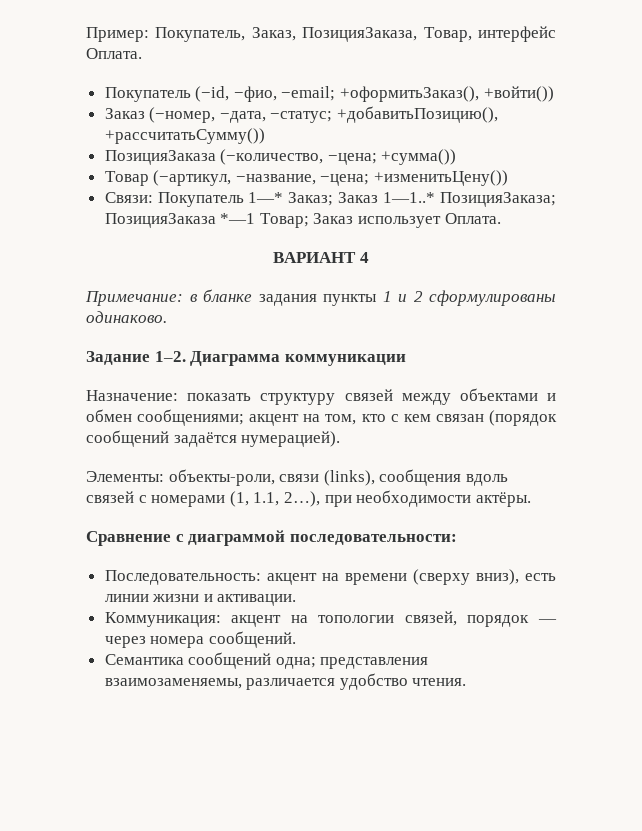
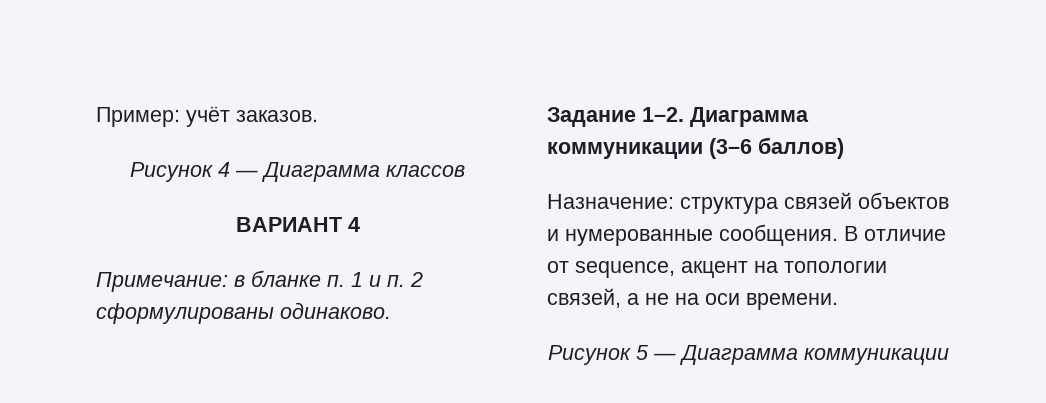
- Пример: Покупатель, Заказ, ПозицияЗаказа, Товар, интерфейс Оплата.
- Покупатель (−id, −фио, −email; +оформитьЗаказ(), +войти())
- Заказ (−номер, −дата, −статус; +добавитьПозицию(), +рассчитатьСумму())
- ПозицияЗаказа (−количество, −цена; +сумма())
- Товар (−артикул, −название, −цена; +изменитьЦену())
- Связи: Покупатель 1—* Заказ; Заказ 1—1..* ПозицияЗаказа; ПозицияЗаказа *—1 Товар; Заказ использует Оплата.
+ Пример: учёт заказов.
+ Рисунок 4 — Диаграмма классов
- Примечание: в бланке задания пункты 1 и 2 сформулированы одинаково.
+ Примечание: в бланке п. 1 и п. 2 сформулированы одинаково.
- Диаграмма коммуникации
+ Диаграмма коммуникации (3–6 баллов)
- Назначение: показать структуру связей между объектами и обмен сообщениями; акцент на том, кто с кем связан (порядок сообщений задаётся нумерацией).
- Элементы: объекты-роли, связи (links), сообщения вдоль связей с номерами (1, 1.1, 2…), при необходимости актёры.
- Сравнение с диаграммой последовательности:
- Последовательность: акцент на времени (сверху вниз), есть линии жизни и активации.
- Коммуникация: акцент на топологии связей, порядок — через номера сообщений.
- Семантика сообщений одна; представления взаимозаменяемы, различается удобство чтения.
+ Назначение: структура связей объектов и нумерованные сообщения. В отличие от sequence, акцент на топологии связей, а не на оси времени.
+ Рисунок 5 — Диаграмма коммуникации

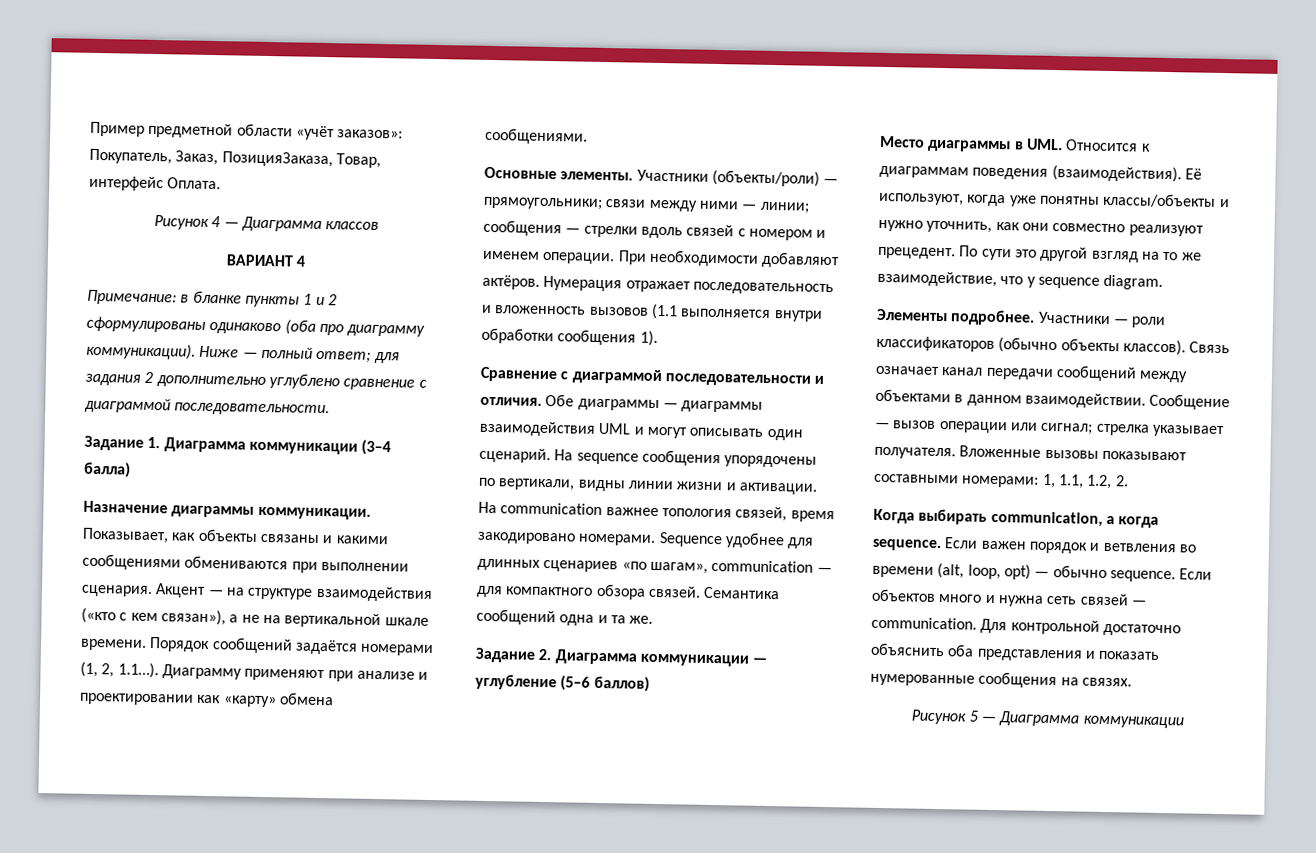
- Пример: учёт заказов.
+ Пример предметной области «учёт заказов»: Покупатель, Заказ, ПозицияЗаказа, Товар, интерфейс Оплата.
- Примечание: в бланке п. 1 и п. 2 сформулированы одинаково.
- Задание 1–2. Диаграмма коммуникации (3–6 баллов)
- Назначение: структура связей объектов и нумерованные сообщения. В отличие от sequence, акцент на топологии связей, а не на оси времени.
+ Примечание: в бланке пункты 1 и 2 сформулированы одинаково (оба про диаграмму коммуникации). Ниже — полный ответ; для задания 2 дополнительно углублено сравнение с диаграммой последовательности.
+ Задание 1. Диаграмма коммуникации (3–4 балла)
+ Назначение диаграммы коммуникации. Показывает, как объекты связаны и какими сообщениями обмениваются при выполнении сценария. Акцент — на структуре взаимодействия («кто с кем связан»), а не на вертикальной шкале времени. Порядок сообщений задаётся номерами (1, 2, 1.1…). Диаграмму применяют при анализе и проектировании как «карту» обмена сообщениями.
+ Основные элементы. Участники (объекты/роли) — прямоугольники; связи между ними — линии; сообщения — стрелки вдоль связей с номером и именем операции. При необходимости добавляют актёров. Нумерация отражает последовательность и вложенность вызовов (1.1 выполняется внутри обработки сообщения 1).
+ Сравнение с диаграммой последовательности и отличия. Обе диаграммы — диаграммы взаимодействия UML и могут описывать один сценарий. На sequence сообщения упорядочены по вертикали, видны линии жизни и активации. На communication важнее топология связей, время закодировано номерами. Sequence удобнее для длинных сценариев «по шагам», communication — для компактного обзора связей. Семантика сообщений одна и та же.
+ Задание 2. Диаграмма коммуникации — углубление (5–6 баллов)
+ Место диаграммы в UML. Относится к диаграммам поведения (взаимодействия). Её используют, когда уже понятны классы/объекты и нужно уточнить, как они совместно реализуют прецедент. По сути это другой взгляд на то же взаимодействие, что у sequence diagram.
+ Элементы подробнее. Участники — роли классификаторов (обычно объекты классов). Связь означает канал передачи сообщений между объектами в данном взаимодействии. Сообщение — вызов операции или сигнал; стрелка указывает получателя. Вложенные вызовы показывают составными номерами: 1, 1.1, 1.2, 2.
+ Когда выбирать communication, а когда sequence. Если важен порядок и ветвления во времени (alt, loop, opt) — обычно sequence. Если объектов много и нужна сеть связей — communication. Для контрольной достаточно объяснить оба представления и показать нумерованные сообщения на связях.

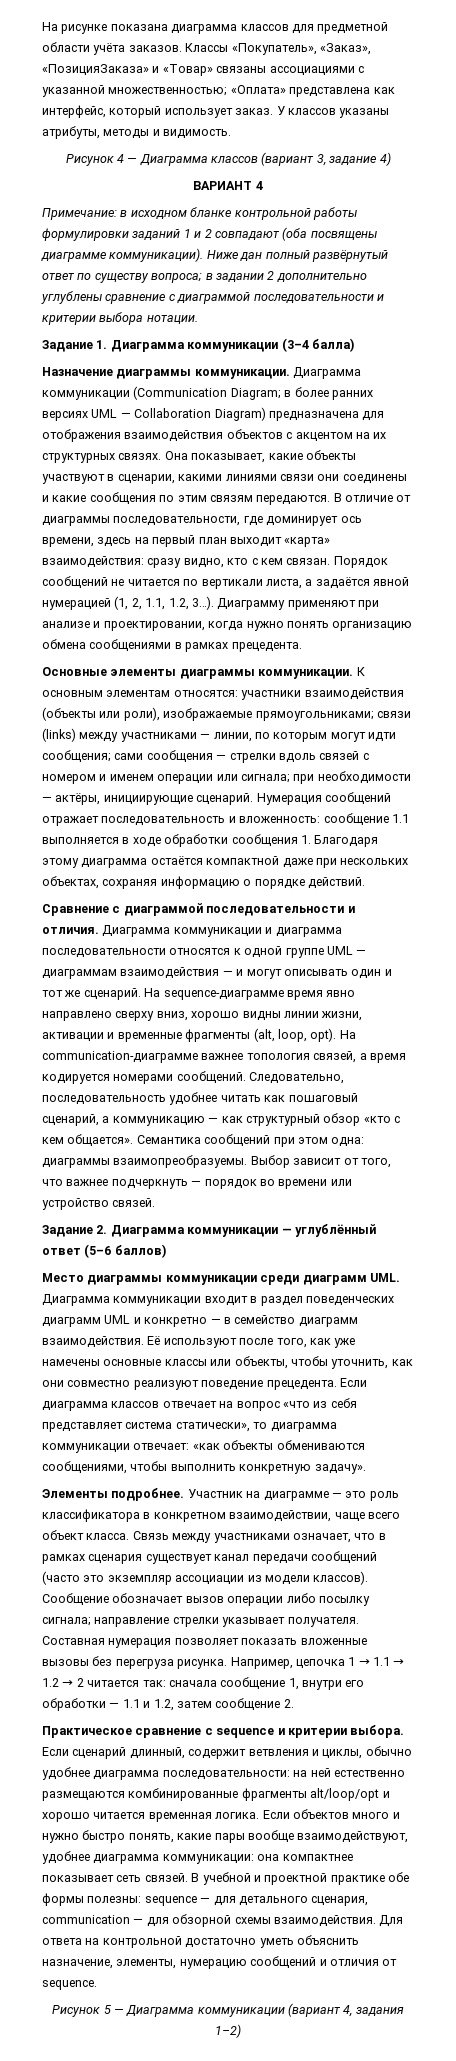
- Пример предметной области «учёт заказов»: Покупатель, Заказ, ПозицияЗаказа, Товар, интерфейс Оплата.
+ На рисунке показана диаграмма классов для предметной области учёта заказов. Классы «Покупатель», «Заказ», «ПозицияЗаказа» и «Товар» связаны ассоциациями с указанной множественностью; «Оплата» представлена как интерфейс, который использует заказ. У классов указаны атрибуты, методы и видимость.
- Рисунок 4 — Диаграмма классов
+ Рисунок 4 — Диаграмма классов (вариант 3, задание 4)
- Примечание: в бланке пункты 1 и 2 сформулированы одинаково (оба про диаграмму коммуникации). Ниже — полный ответ; для задания 2 дополнительно углублено сравнение с диаграммой последовательности.
+ Примечание: в исходном бланке контрольной работы формулировки заданий 1 и 2 совпадают (оба посвящены диаграмме коммуникации). Ниже дан полный развёрнутый ответ по существу вопроса; в задании 2 дополнительно углублены сравнение с диаграммой последовательности и критерии выбора нотации.
- Показывает, как объекты связаны и какими сообщениями обмениваются при выполнении сценария. Акцент — на структуре взаимодействия («кто с кем связан»), а не на вертикальной шкале времени. Порядок сообщений задаётся номерами (1, 2, 1.1…). Диаграмму применяют при анализе и проектировании как «карту» обмена сообщениями.
- Основные элементы. Участники (объекты/роли) — прямоугольники; связи между ними — линии; сообщения — стрелки вдоль связей с номером и именем операции. При необходимости добавляют актёров. Нумерация отражает последовательность и вложенность вызовов (1.1 выполняется внутри обработки сообщения 1).
+ Диаграмма коммуникации (Communication Diagram; в более ранних версиях UML — Collaboration Diagram) предназначена для отображения взаимодействия объектов с акцентом на их структурных связях. Она показывает, какие объекты участвуют в сценарии, какими линиями связи они соединены и какие сообщения по этим связям передаются. В отличие от диаграммы последовательности, где доминирует ось времени, здесь на первый план выходит «карта» взаимодействия: сразу видно, кто с кем связан. Порядок сообщений не читается по вертикали листа, а задаётся явной нумерацией (1, 2, 1.1, 1.2, 3…). Диаграмму применяют при анализе и проектировании, когда нужно понять организацию обмена сообщениями в рамках прецедента.
+ Основные элементы диаграммы коммуникации. К основным элементам относятся: участники взаимодействия (объекты или роли), изображаемые прямоугольниками; связи (links) между участниками — линии, по которым могут идти сообщения; сами сообщения — стрелки вдоль связей с номером и именем операции или сигнала; при необходимости — актёры, инициирующие сценарий. Нумерация сообщений отражает последовательность и вложенность: сообщение 1.1 выполняется в ходе обработки сообщения 1. Благодаря этому диаграмма остаётся компактной даже при нескольких объектах, сохраняя информацию о порядке действий.
- Обе диаграммы — диаграммы взаимодействия UML и могут описывать один сценарий. На sequence сообщения упорядочены по вертикали, видны линии жизни и активации. На communication важнее топология связей, время закодировано номерами. Sequence удобнее для длинных сценариев «по шагам», communication — для компактного обзора связей. Семантика сообщений одна и та же.
+ Диаграмма коммуникации и диаграмма последовательности относятся к одной группе UML — диаграммам взаимодействия — и могут описывать один и тот же сценарий. На sequence-диаграмме время явно направлено сверху вниз, хорошо видны линии жизни, активации и временные фрагменты (alt, loop, opt). На communication-диаграмме важнее топология связей, а время кодируется номерами сообщений. Следовательно, последовательность удобнее читать как пошаговый сценарий, а коммуникацию — как структурный обзор «кто с кем общается». Семантика сообщений при этом одна: диаграммы взаимопреобразуемы. Выбор зависит от того, что важнее подчеркнуть — порядок во времени или устройство связей.
- Задание 2. Диаграмма коммуникации — углубление (5–6 баллов)
+ Задание 2. Диаграмма коммуникации — углублённый ответ (5–6 баллов)
- Место диаграммы в UML. Относится к диаграммам поведения (взаимодействия). Её используют, когда уже понятны классы/объекты и нужно уточнить, как они совместно реализуют прецедент. По сути это другой взгляд на то же взаимодействие, что у sequence diagram.
- Элементы подробнее. Участники — роли классификаторов (обычно объекты классов). Связь означает канал передачи сообщений между объектами в данном взаимодействии. Сообщение — вызов операции или сигнал; стрелка указывает получателя. Вложенные вызовы показывают составными номерами: 1, 1.1, 1.2, 2.
- Когда выбирать communication, а когда sequence. Если важен порядок и ветвления во времени (alt, loop, opt) — обычно sequence. Если объектов много и нужна сеть связей — communication. Для контрольной достаточно объяснить оба представления и показать нумерованные сообщения на связях.
+ Место диаграммы коммуникации среди диаграмм UML. Диаграмма коммуникации входит в раздел поведенческих диаграмм UML и конкретно — в семейство диаграмм взаимодействия. Её используют после того, как уже намечены основные классы или объекты, чтобы уточнить, как они совместно реализуют поведение прецедента. Если диаграмма классов отвечает на вопрос «что из себя представляет система статически», то диаграмма коммуникации отвечает: «как объекты обмениваются сообщениями, чтобы выполнить конкретную задачу».
+ Элементы подробнее. Участник на диаграмме — это роль классификатора в конкретном взаимодействии, чаще всего объект класса. Связь между участниками означает, что в рамках сценария существует канал передачи сообщений (часто это экземпляр ассоциации из модели классов). Сообщение обозначает вызов операции либо посылку сигнала; направление стрелки указывает получателя. Составная нумерация позволяет показать вложенные вызовы без перегруза рисунка. Например, цепочка 1 → 1.1 → 1.2 → 2 читается так: сначала сообщение 1, внутри его обработки — 1.1 и 1.2, затем сообщение 2.
+ Практическое сравнение с sequence и критерии выбора. Если сценарий длинный, содержит ветвления и циклы, обычно удобнее диаграмма последовательности: на ней естественно размещаются комбинированные фрагменты alt/loop/opt и хорошо читается временная логика. Если объектов много и нужно быстро понять, какие пары вообще взаимодействуют, удобнее диаграмма коммуникации: она компактнее показывает сеть связей. В учебной и проектной практике обе формы полезны: sequence — для детального сценария, communication — для обзорной схемы взаимодействия. Для ответа на контрольной достаточно уметь объяснить назначение, элементы, нумерацию сообщений и отличия от sequence.
- Рисунок 5 — Диаграмма коммуникации
+ Рисунок 5 — Диаграмма коммуникации (вариант 4, задания 1–2)

